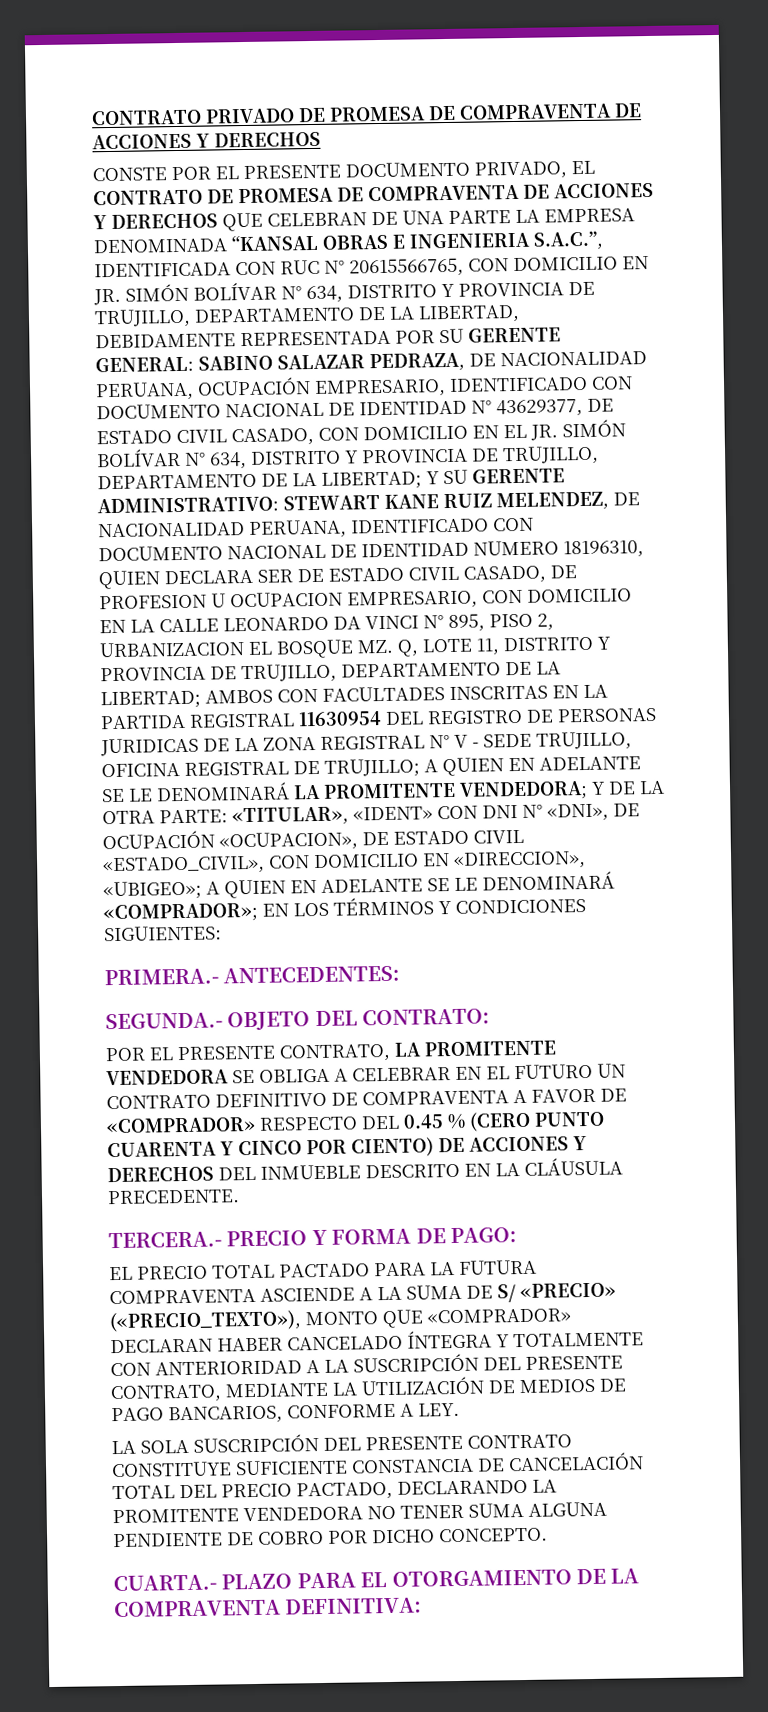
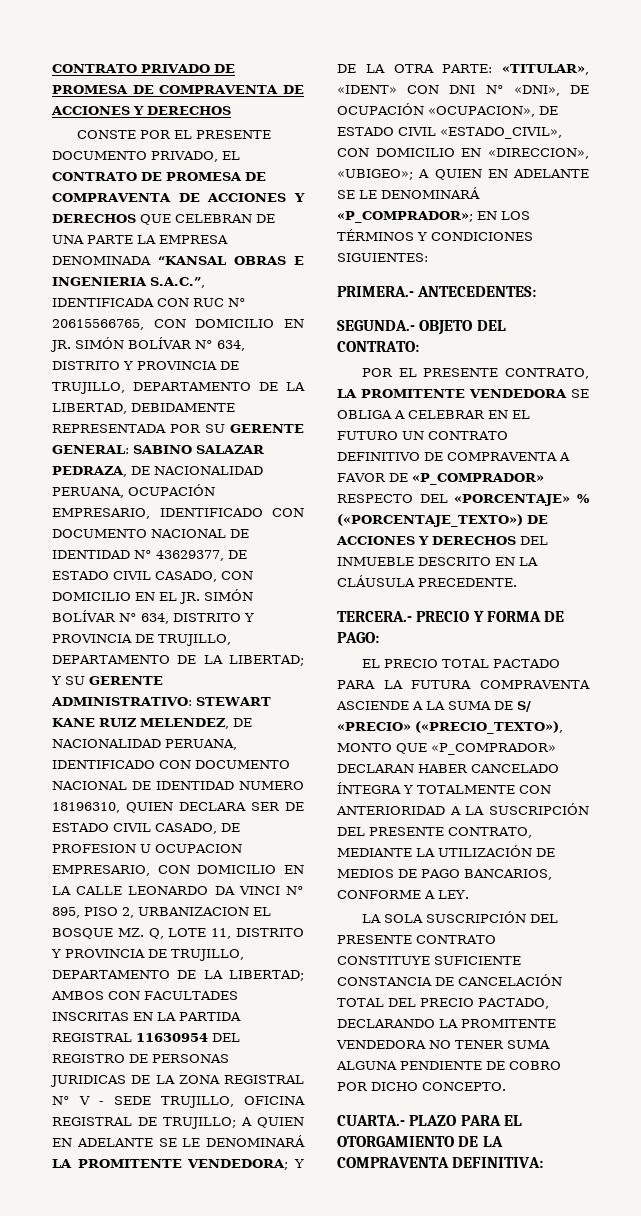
- A QUIEN EN ADELANTE SE LE DENOMINARÁ «COMPRADOR»;
+ A QUIEN EN ADELANTE SE LE DENOMINARÁ «P_COMPRADOR»;
- POR EL PRESENTE CONTRATO, LA PROMITENTE VENDEDORA SE OBLIGA A CELEBRAR EN EL FUTURO UN CONTRATO DEFINITIVO DE COMPRAVENTA A FAVOR DE «COMPRADOR» RESPECTO DEL 0.45 % (CERO PUNTO CUARENTA Y CINCO POR CIENTO) DE ACCIONES Y DERECHOS DEL INMUEBLE DESCRITO EN LA CLÁUSULA PRECEDENTE.
+ POR EL PRESENTE CONTRATO, LA PROMITENTE VENDEDORA SE OBLIGA A CELEBRAR EN EL FUTURO UN CONTRATO DEFINITIVO DE COMPRAVENTA A FAVOR DE «P_COMPRADOR» RESPECTO DEL «PORCENTAJE» % («PORCENTAJE_TEXTO») DE ACCIONES Y DERECHOS DEL INMUEBLE DESCRITO EN LA CLÁUSULA PRECEDENTE.
- EL PRECIO TOTAL PACTADO PARA LA FUTURA COMPRAVENTA ASCIENDE A LA SUMA DE S/ «PRECIO» («PRECIO_TEXTO»), MONTO QUE «COMPRADOR» DECLARAN HABER CANCELADO ÍNTEGRA Y TOTALMENTE CON ANTERIORIDAD A LA SUSCRIPCIÓN DEL PRESENTE CONTRATO, MEDIANTE LA UTILIZACIÓN DE MEDIOS DE PAGO BANCARIOS, CONFORME A LEY.
+ EL PRECIO TOTAL PACTADO PARA LA FUTURA COMPRAVENTA ASCIENDE A LA SUMA DE S/ «PRECIO» («PRECIO_TEXTO»), MONTO QUE «P_COMPRADOR» DECLARAN HABER CANCELADO ÍNTEGRA Y TOTALMENTE CON ANTERIORIDAD A LA SUSCRIPCIÓN DEL PRESENTE CONTRATO, MEDIANTE LA UTILIZACIÓN DE MEDIOS DE PAGO BANCARIOS, CONFORME A LEY.

